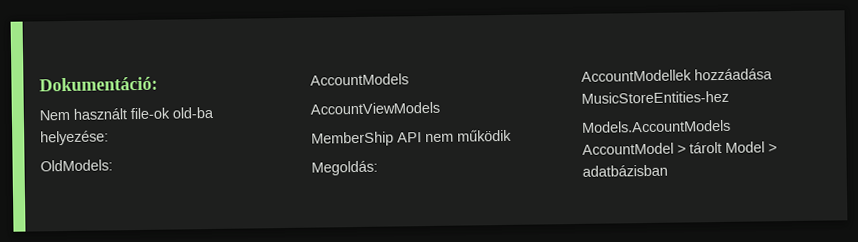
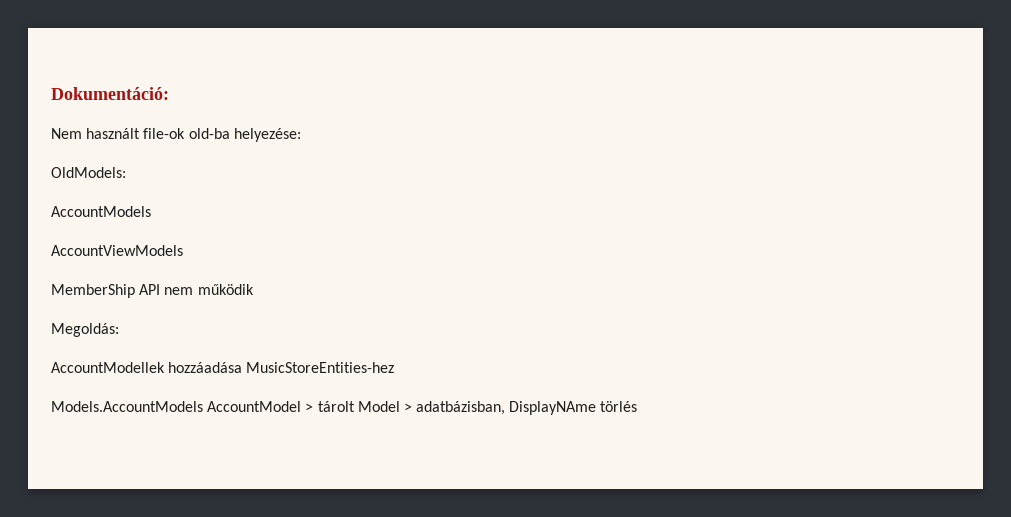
- Models.AccountModels AccountModel > tárolt Model > adatbázisban
+ Models.AccountModels AccountModel > tárolt Model > adatbázisban, DisplayNAme törlés

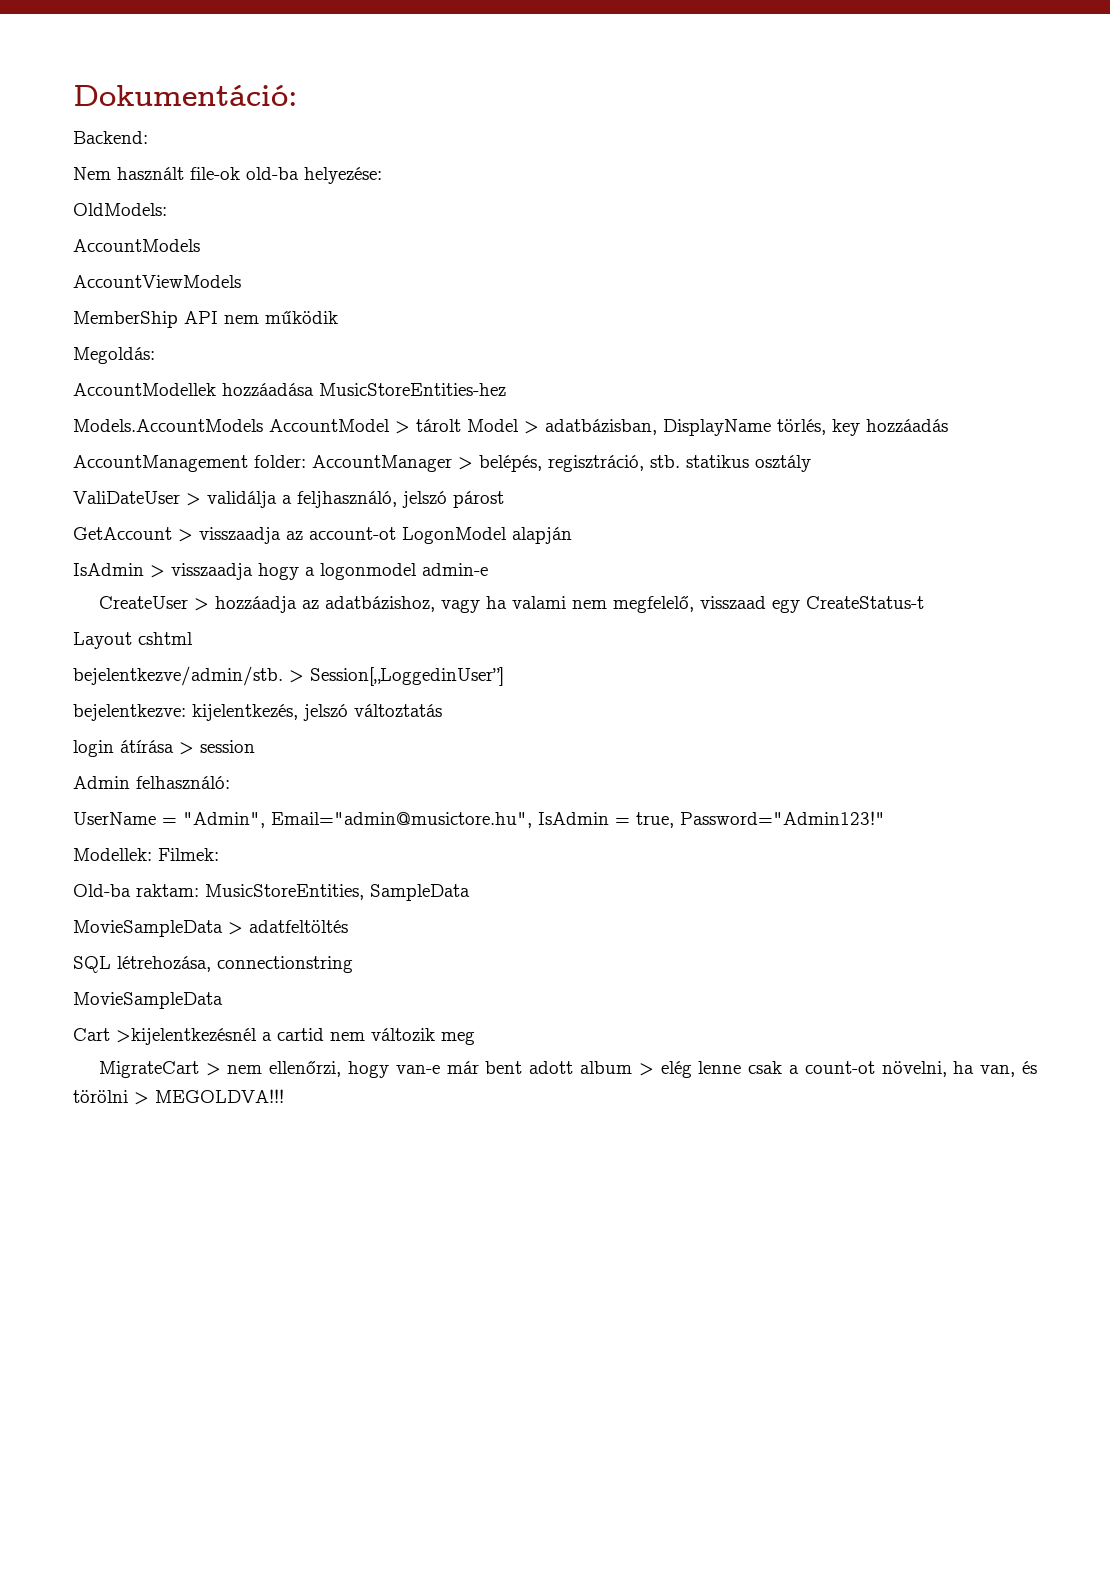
+ Backend:
- Models.AccountModels AccountModel > tárolt Model > adatbázisban, DisplayNAme törlés
+ Models.AccountModels AccountModel > tárolt Model > adatbázisban, DisplayName törlés, key hozzáadás
+ AccountManagement folder: AccountManager > belépés, regisztráció, stb. statikus osztály
+ ValiDateUser > validálja a feljhasználó, jelszó párost
+ GetAccount > visszaadja az account-ot LogonModel alapján
+ IsAdmin > visszaadja hogy a logonmodel admin-e
+ CreateUser > hozzáadja az adatbázishoz, vagy ha valami nem megfelelő, visszaad egy CreateStatus-t
+ Layout cshtml
+ bejelentkezve/admin/stb. > Session[„LoggedinUser”]
+ bejelentkezve: kijelentkezés, jelszó változtatás
+ login átírása > session
+ Admin felhasználó:
+ UserName = "Admin", Email="admin@musictore.hu", IsAdmin = true, Password="Admin123!"
+ Modellek: Filmek:
+ Old-ba raktam: MusicStoreEntities, SampleData
+ MovieSampleData > adatfeltöltés
+ SQL létrehozása, connectionstring
+ MovieSampleData
+ Cart >kijelentkezésnél a cartid nem változik meg
+ MigrateCart > nem ellenőrzi, hogy van-e már bent adott album > elég lenne csak a count-ot növelni, ha van, és törölni > MEGOLDVA!!!

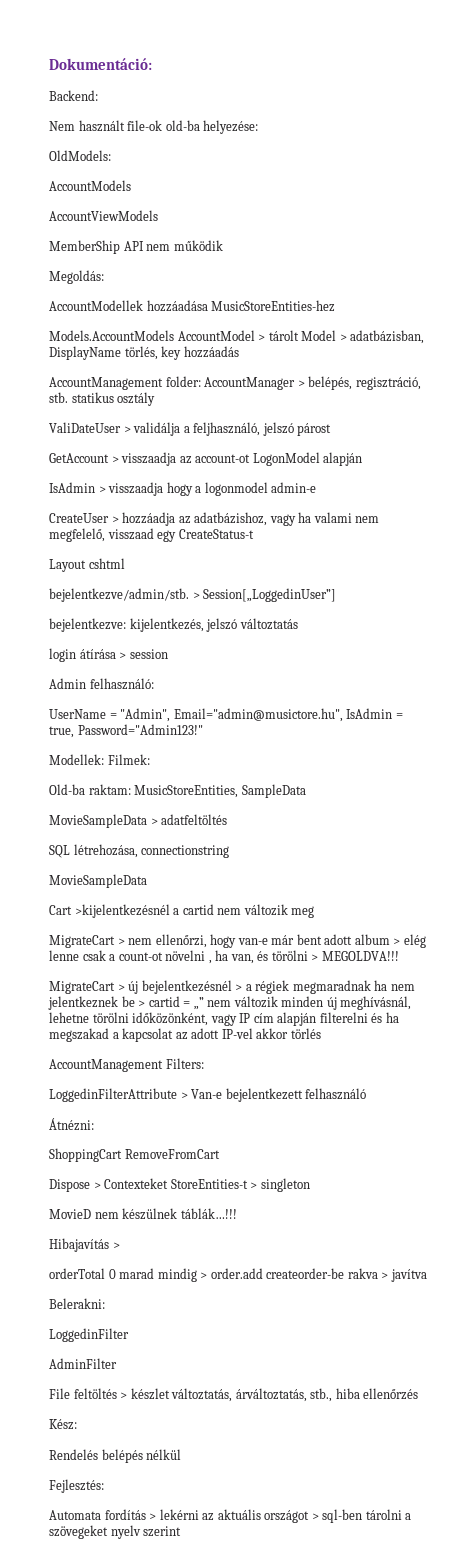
- MigrateCart > nem ellenőrzi, hogy van-e már bent adott album > elég lenne csak a count-ot növelni, ha van, és törölni > MEGOLDVA!!!
+ MigrateCart > nem ellenőrzi, hogy van-e már bent adott album > elég lenne csak a count-ot növelni , ha van, és törölni > MEGOLDVA!!!
+ MigrateCart > új bejelentkezésnél > a régiek megmaradnak ha nem jelentkeznek be > cartid = „” nem változik minden új meghívásnál, lehetne törölni időközönként, vagy IP cím alapján filterelni és ha megszakad a kapcsolat az adott IP-vel akkor törlés
+ AccountManagement Filters:
+ LoggedinFilterAttribute > Van-e bejelentkezett felhasználó
+ Átnézni:
+ ShoppingCart RemoveFromCart
+ Dispose > Contexteket StoreEntities-t > singleton
+ MovieD nem készülnek táblák…!!!
+ Hibajavítás >
+ orderTotal 0 marad mindig > order.add createorder-be rakva > javítva
+ Belerakni:
+ LoggedinFilter
+ AdminFilter
+ File feltöltés > készlet változtatás, árváltoztatás, stb., hiba ellenőrzés
+ Kész:
+ Rendelés belépés nélkül
+ Fejlesztés:
+ Automata fordítás > lekérni az aktuális országot > sql-ben tárolni a szövegeket nyelv szerint

